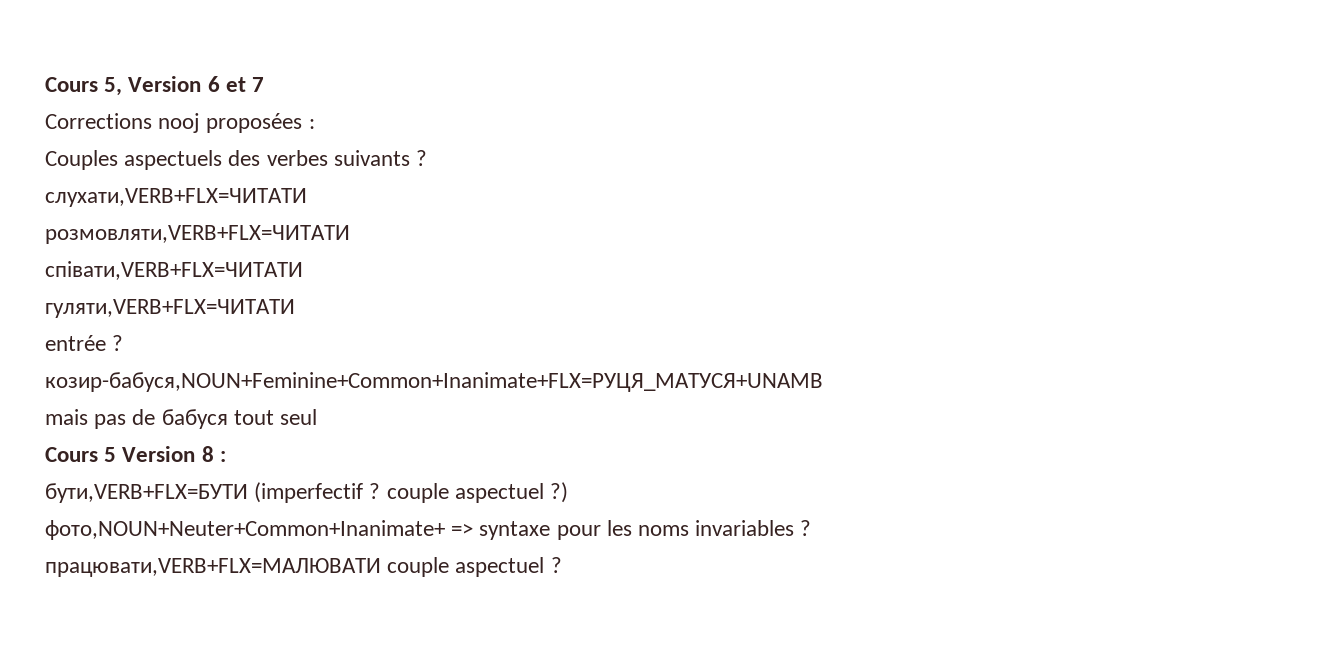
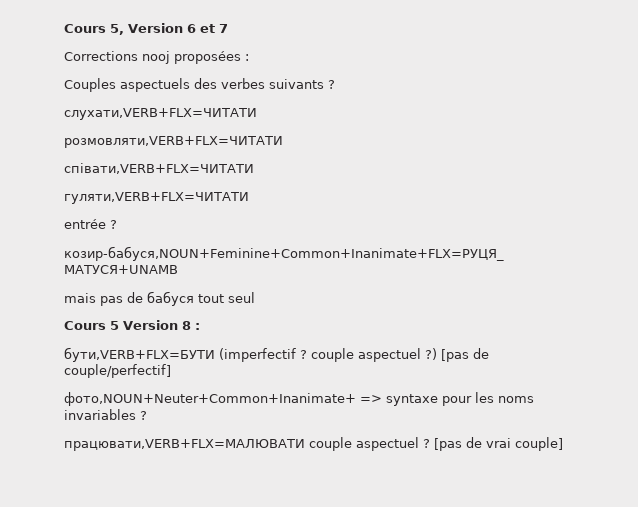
+ [pas de couple/perfectif]
+ [pas de vrai couple]

